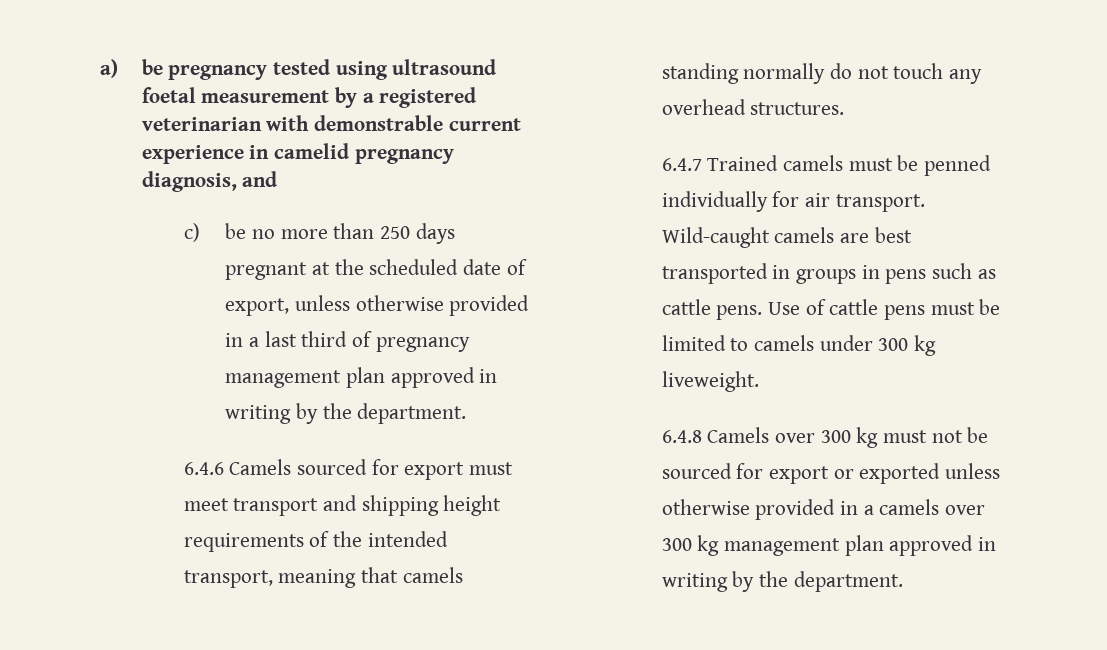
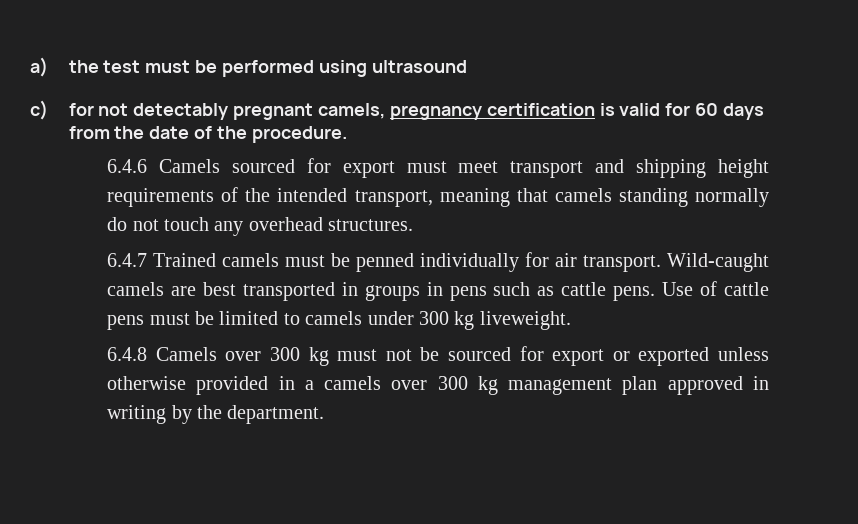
- a) be pregnancy tested using ultrasound foetal measurement by a registered veterinarian with demonstrable current experience in camelid pregnancy diagnosis, and
- c) be no more than 250 days pregnant at the scheduled date of export, unless otherwise provided in a last third of pregnancy management plan approved in writing by the department.
+ a) the test must be performed using ultrasound
+ c) for not detectably pregnant camels, pregnancy certification is valid for 60 days from the date of the procedure.

